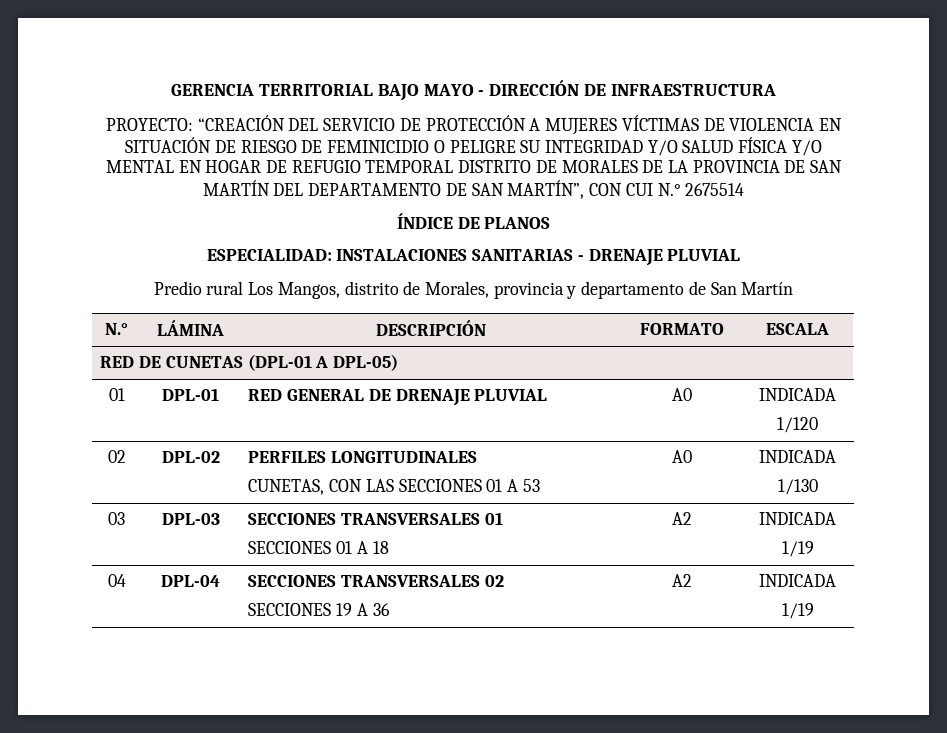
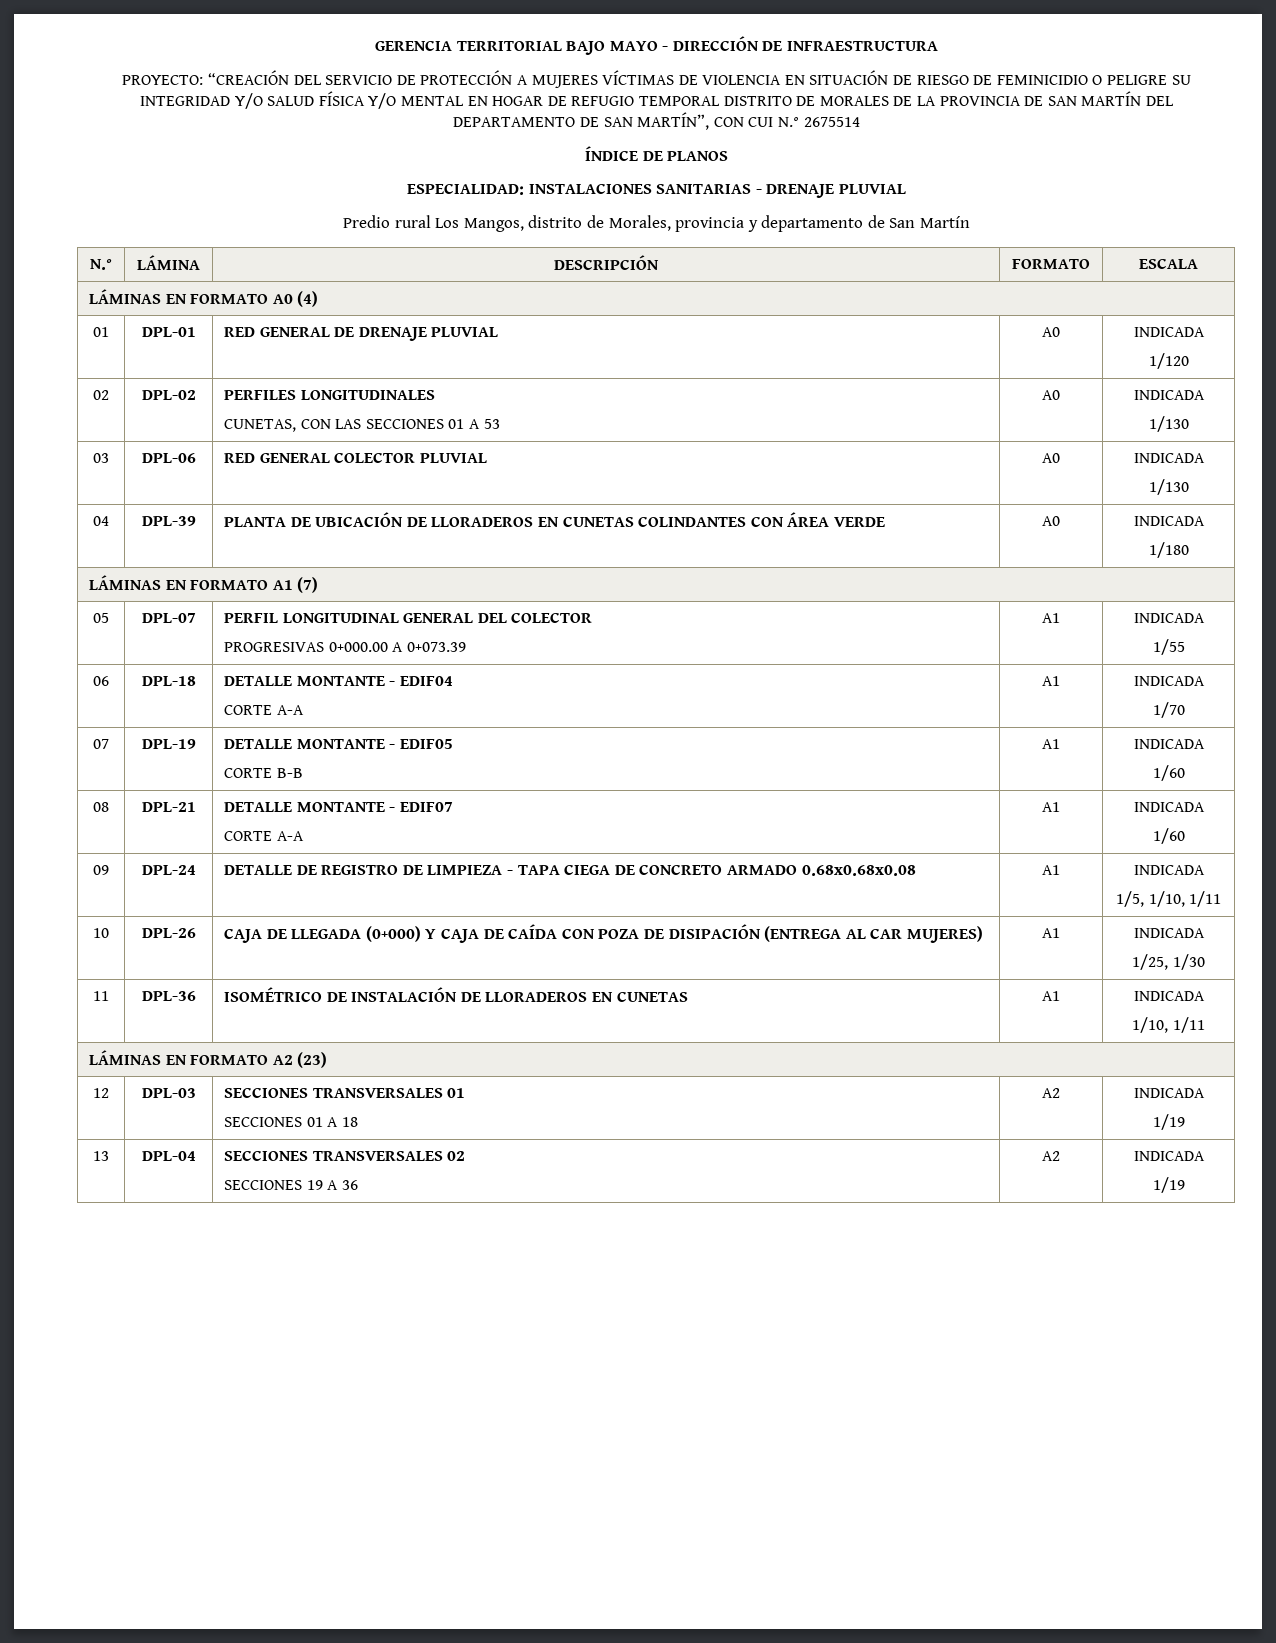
- RED DE CUNETAS (DPL-01 A DPL-05)
+ LÁMINAS EN FORMATO A0 (4)
- 03 | DPL-03 | SECCIONES TRANSVERSALES 01
+ 03 | DPL-06 | RED GENERAL COLECTOR PLUVIAL | A0 | INDICADA
+ 1/130
+ 04 | DPL-39 | PLANTA DE UBICACIÓN DE LLORADEROS EN CUNETAS COLINDANTES CON ÁREA VERDE | A0 | INDICADA
+ 1/180
+ LÁMINAS EN FORMATO A1 (7)
+ 05 | DPL-07 | PERFIL LONGITUDINAL GENERAL DEL COLECTOR
+ PROGRESIVAS 0+000.00 A 0+073.39 | A1 | INDICADA
+ 1/55
+ 06 | DPL-18 | DETALLE MONTANTE - EDIF04
+ CORTE A-A | A1 | INDICADA
+ 1/70
+ 07 | DPL-19 | DETALLE MONTANTE - EDIF05
+ CORTE B-B | A1 | INDICADA
+ 1/60
+ 08 | DPL-21 | DETALLE MONTANTE - EDIF07
+ CORTE A-A | A1 | INDICADA
+ 1/60
+ 09 | DPL-24 | DETALLE DE REGISTRO DE LIMPIEZA - TAPA CIEGA DE CONCRETO ARMADO 0.68x0.68x0.08 | A1 | INDICADA
+ 1/5, 1/10, 1/11
+ 10 | DPL-26 | CAJA DE LLEGADA (0+000) Y CAJA DE CAÍDA CON POZA DE DISIPACIÓN (ENTREGA AL CAR MUJERES) | A1 | INDICADA
+ 1/25, 1/30
+ 11 | DPL-36 | ISOMÉTRICO DE INSTALACIÓN DE LLORADEROS EN CUNETAS | A1 | INDICADA
+ 1/10, 1/11
+ LÁMINAS EN FORMATO A2 (23)
+ 12 | DPL-03 | SECCIONES TRANSVERSALES 01
- 04 | DPL-04 | SECCIONES TRANSVERSALES 02
+ 13 | DPL-04 | SECCIONES TRANSVERSALES 02

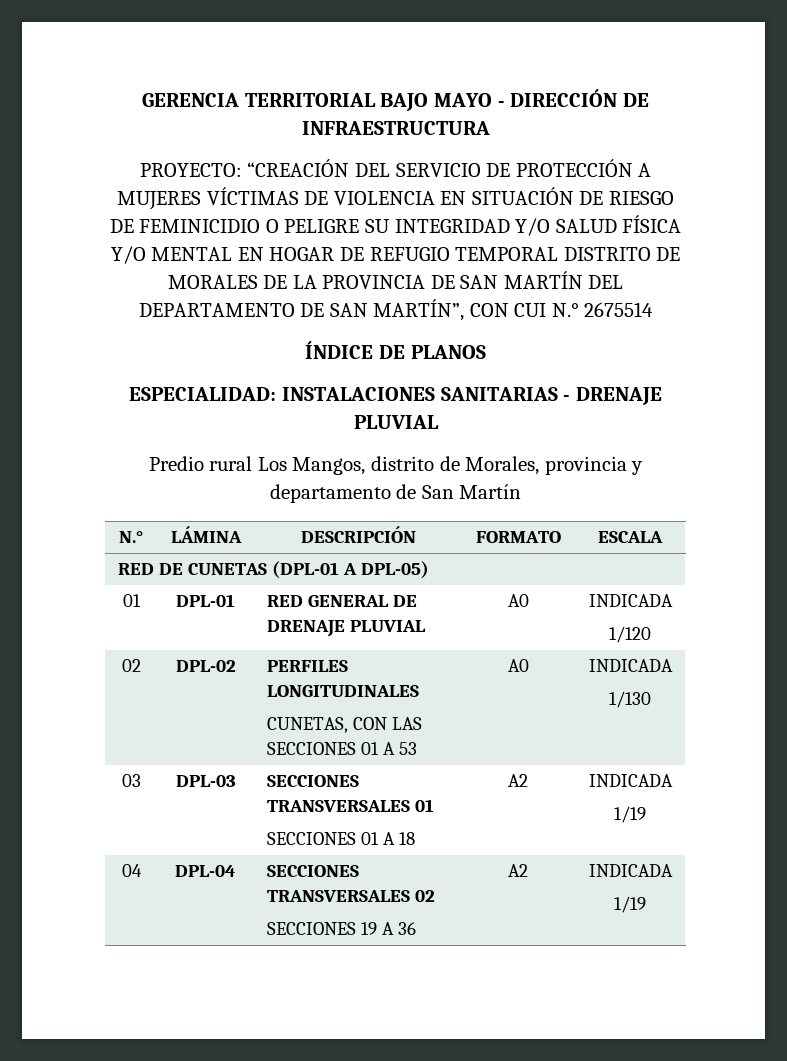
- LÁMINAS EN FORMATO A0 (4)
+ RED DE CUNETAS (DPL-01 A DPL-05)
- 03 | DPL-06 | RED GENERAL COLECTOR PLUVIAL | A0 | INDICADA
- 1/130
- 04 | DPL-39 | PLANTA DE UBICACIÓN DE LLORADEROS EN CUNETAS COLINDANTES CON ÁREA VERDE | A0 | INDICADA
- 1/180
- LÁMINAS EN FORMATO A1 (7)
- 05 | DPL-07 | PERFIL LONGITUDINAL GENERAL DEL COLECTOR
- PROGRESIVAS 0+000.00 A 0+073.39 | A1 | INDICADA
- 1/55
- 06 | DPL-18 | DETALLE MONTANTE - EDIF04
- CORTE A-A | A1 | INDICADA
- 1/70
- 07 | DPL-19 | DETALLE MONTANTE - EDIF05
- CORTE B-B | A1 | INDICADA
- 1/60
- 08 | DPL-21 | DETALLE MONTANTE - EDIF07
- CORTE A-A | A1 | INDICADA
- 1/60
- 09 | DPL-24 | DETALLE DE REGISTRO DE LIMPIEZA - TAPA CIEGA DE CONCRETO ARMADO 0.68x0.68x0.08 | A1 | INDICADA
- 1/5, 1/10, 1/11
- 10 | DPL-26 | CAJA DE LLEGADA (0+000) Y CAJA DE CAÍDA CON POZA DE DISIPACIÓN (ENTREGA AL CAR MUJERES) | A1 | INDICADA
- 1/25, 1/30
- 11 | DPL-36 | ISOMÉTRICO DE INSTALACIÓN DE LLORADEROS EN CUNETAS | A1 | INDICADA
- 1/10, 1/11
- LÁMINAS EN FORMATO A2 (23)
- 12 | DPL-03 | SECCIONES TRANSVERSALES 01
+ 03 | DPL-03 | SECCIONES TRANSVERSALES 01
- 13 | DPL-04 | SECCIONES TRANSVERSALES 02
+ 04 | DPL-04 | SECCIONES TRANSVERSALES 02

